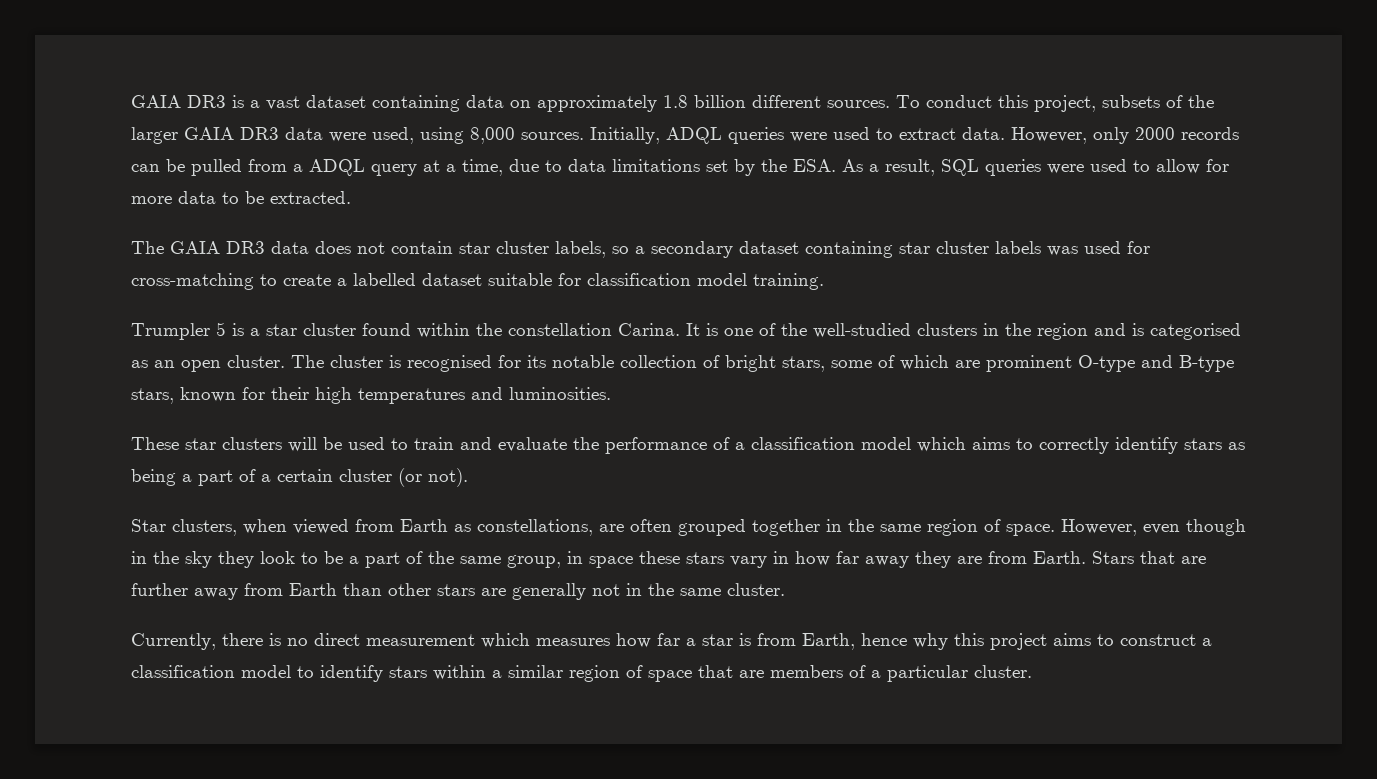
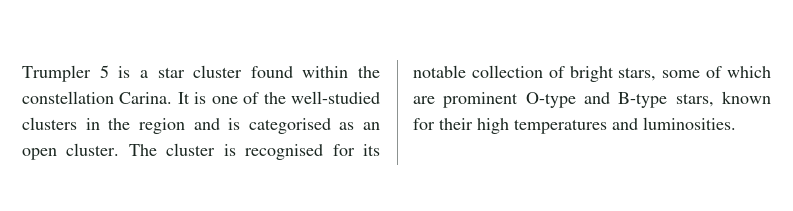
- GAIA DR3 is a vast dataset containing data on approximately 1.8 billion different sources. To conduct this project, subsets of the larger GAIA DR3 data were used, using 8,000 sources. Initially, ADQL queries were used to extract data. However, only 2000 records can be pulled from a ADQL query at a time, due to data limitations set by the ESA. As a result, SQL queries were used to allow for more data to be extracted.
- The GAIA DR3 data does not contain star cluster labels, so a secondary dataset containing star cluster labels was used for cross-matching to create a labelled dataset suitable for classification model training.
- These star clusters will be used to train and evaluate the performance of a classification model which aims to correctly identify stars as being a part of a certain cluster (or not).
- Star clusters, when viewed from Earth as constellations, are often grouped together in the same region of space. However, even though in the sky they look to be a part of the same group, in space these stars vary in how far away they are from Earth. Stars that are further away from Earth than other stars are generally not in the same cluster.
- Currently, there is no direct measurement which measures how far a star is from Earth, hence why this project aims to construct a classification model to identify stars within a similar region of space that are members of a particular cluster.

